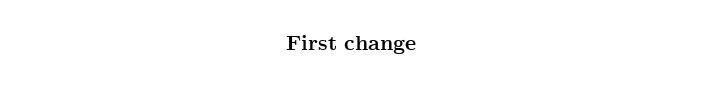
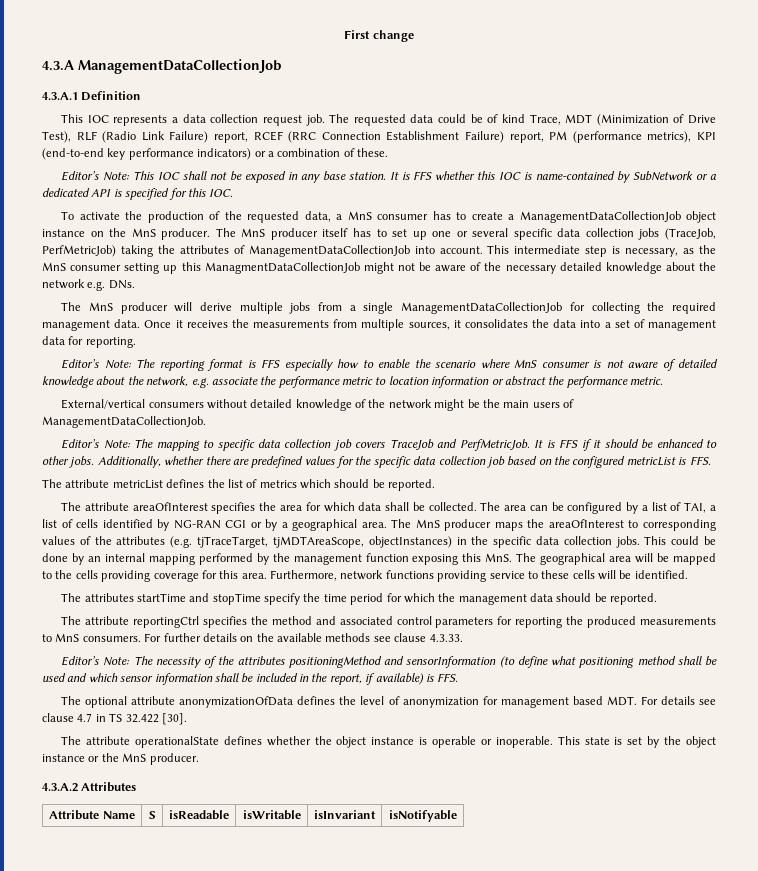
+ 4.3.A ManagementDataCollectionJob
+ 4.3.A.1 Definition
+ This IOC represents a data collection request job. The requested data could be of kind Trace, MDT (Minimization of Drive Test), RLF (Radio Link Failure) report, RCEF (RRC Connection Establishment Failure) report, PM (performance metrics), KPI (end-to-end key performance indicators) or a combination of these.
+ Editor’s Note: This IOC shall not be exposed in any base station. It is FFS whether this IOC is name-contained by SubNetwork or a dedicated API is specified for this IOC.
+ To activate the production of the requested data, a MnS consumer has to create a ManagementDataCollectionJob object instance on the MnS producer. The MnS producer itself has to set up one or several specific data collection jobs (TraceJob, PerfMetricJob) taking the attributes of ManagementDataCollectionJob into account. This intermediate step is necessary, as the MnS consumer setting up this ManagmentDataCollectionJob might not be aware of the necessary detailed knowledge about the network e.g. DNs.
+ The MnS producer will derive multiple jobs from a single ManagementDataCollectionJob for collecting the required management data. Once it receives the measurements from multiple sources, it consolidates the data into a set of management data for reporting.
+ Editor’s Note: The reporting format is FFS especially how to enable the scenario where MnS consumer is not aware of detailed knowledge about the network, e.g. associate the performance metric to location information or abstract the performance metric.
+ External/vertical consumers without detailed knowledge of the network might be the main users of ManagementDataCollectionJob.
+ Editor’s Note: The mapping to specific data collection job covers TraceJob and PerfMetricJob. It is FFS if it should be enhanced to other jobs. Additionally, whether there are predefined values for the specific data collection job based on the configured metricList is FFS.
+ The attribute metricList defines the list of metrics which should be reported.
+ The attribute areaOfInterest specifies the area for which data shall be collected. The area can be configured by a list of TAI, a list of cells identified by NG-RAN CGI or by a geographical area. The MnS producer maps the areaOfInterest to corresponding values of the attributes (e.g. tjTraceTarget, tjMDTAreaScope, objectInstances) in the specific data collection jobs. This could be done by an internal mapping performed by the management function exposing this MnS. The geographical area will be mapped to the cells providing coverage for this area. Furthermore, network functions providing service to these cells will be identified.
+ The attributes startTime and stopTime specify the time period for which the management data should be reported.
+ The attribute reportingCtrl specifies the method and associated control parameters for reporting the produced measurements to MnS consumers. For further details on the available methods see clause 4.3.33.
+ Editor’s Note: The necessity of the attributes positioningMethod and sensorInformation (to define what positioning method shall be used and which sensor information shall be included in the report, if available) is FFS.
+ The optional attribute anonymizationOfData defines the level of anonymization for management based MDT. For details see clause 4.7 in TS 32.422 [30].
+ The attribute operationalState defines whether the object instance is operable or inoperable. This state is set by the object instance or the MnS producer.
+ 4.3.A.2 Attributes
+ Attribute Name | S | isReadable | isWritable | isInvariant | isNotifyable

